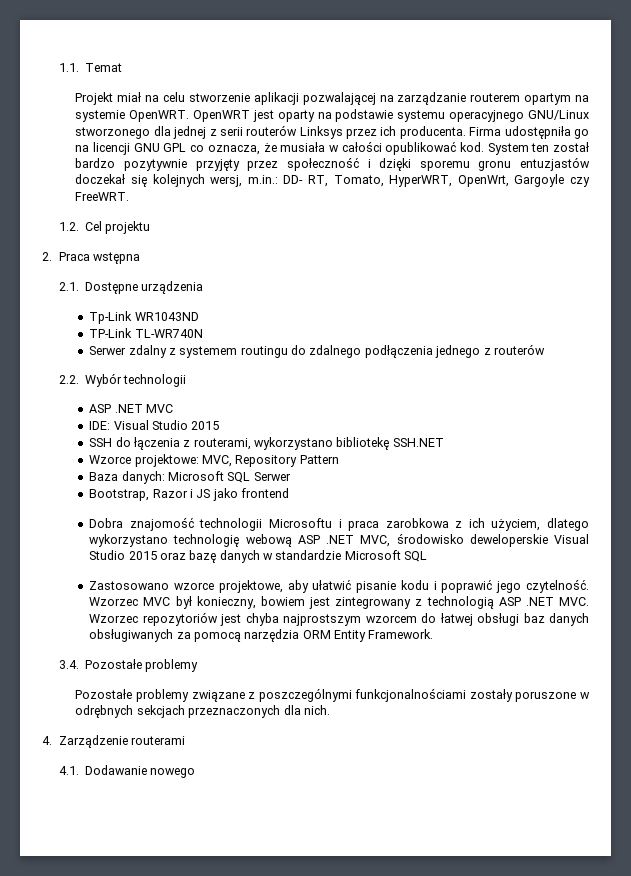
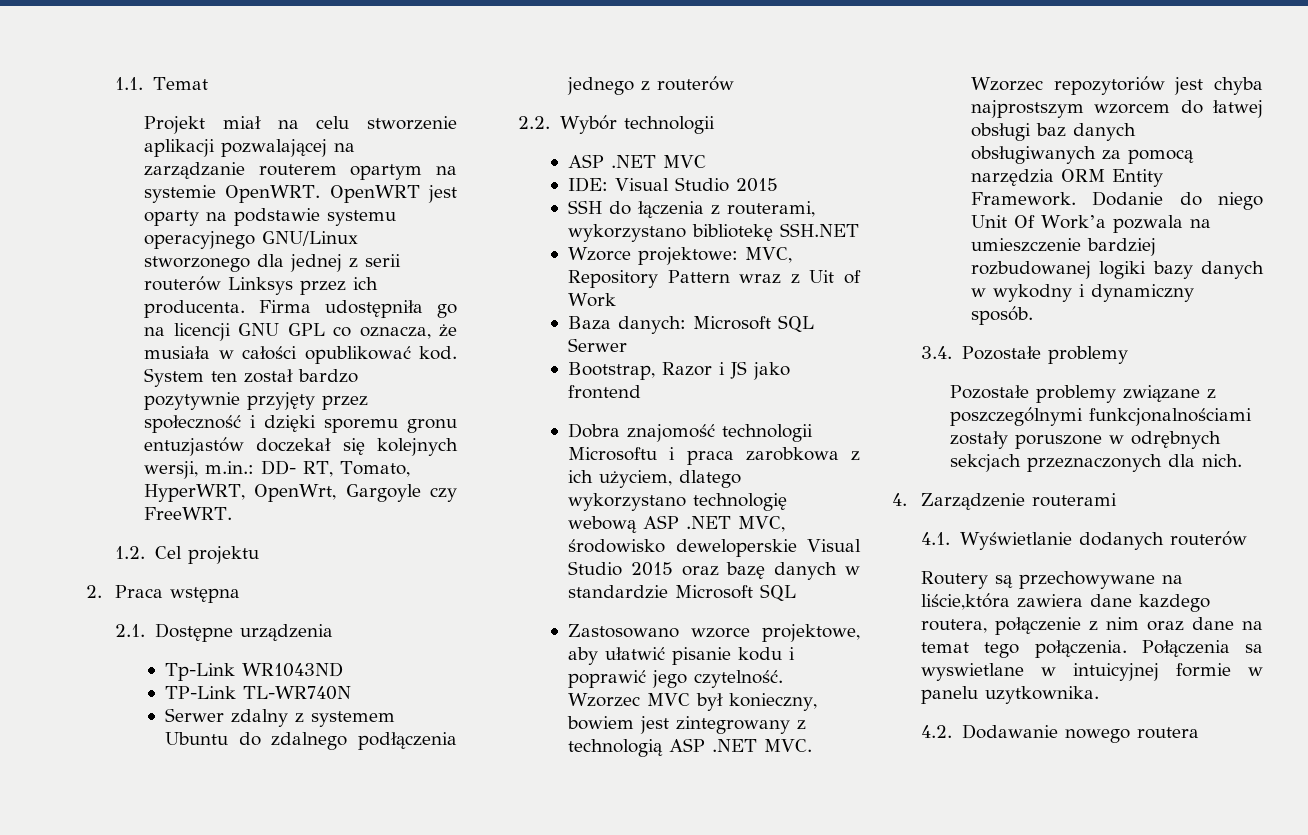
- System ten został bardzo pozytywnie przyjęty przez społeczność i dzięki sporemu gronu entuzjastów doczekał się kolejnych wersj, m.in.: DD- RT, Tomato, HyperWRT, OpenWrt, Gargoyle czy FreeWRT.
+ System ten został bardzo pozytywnie przyjęty przez społeczność i dzięki sporemu gronu entuzjastów doczekał się kolejnych wersji, m.in.: DD- RT, Tomato, HyperWRT, OpenWrt, Gargoyle czy FreeWRT.
- Serwer zdalny z systemem routingu do zdalnego podłączenia jednego z routerów
+ Serwer zdalny z systemem Ubuntu do zdalnego podłączenia jednego z routerów
- Wzorce projektowe: MVC, Repository Pattern
+ Wzorce projektowe: MVC, Repository Pattern wraz z Uit of Work
+ Dodanie do niego Unit Of Work’a pozwala na umieszczenie bardziej rozbudowanej logiki bazy danych w wykodny i dynamiczny sposób.
- 4.1. Dodawanie nowego
+ 4.1. Wyświetlanie dodanych routerów
+ Routery są przechowywane na liście,która zawiera dane kazdego routera, połączenie z nim oraz dane na temat tego połączenia. Połączenia sa wyswietlane w intuicyjnej formie w panelu uzytkownika.
+ 4.2. Dodawanie nowego routera

